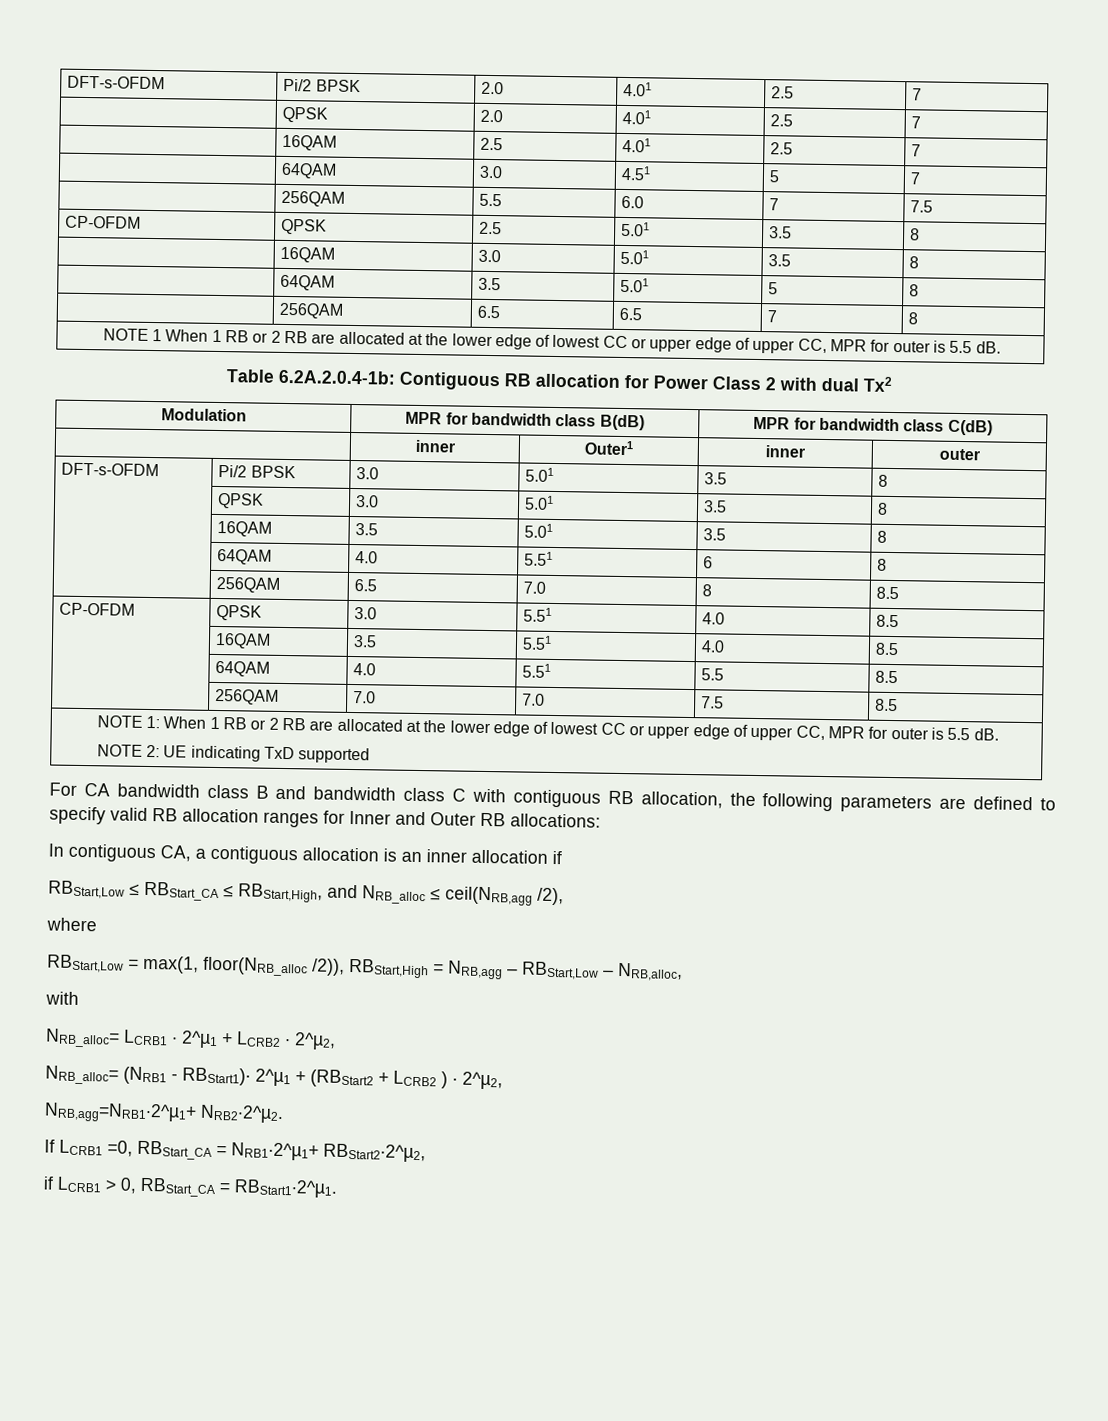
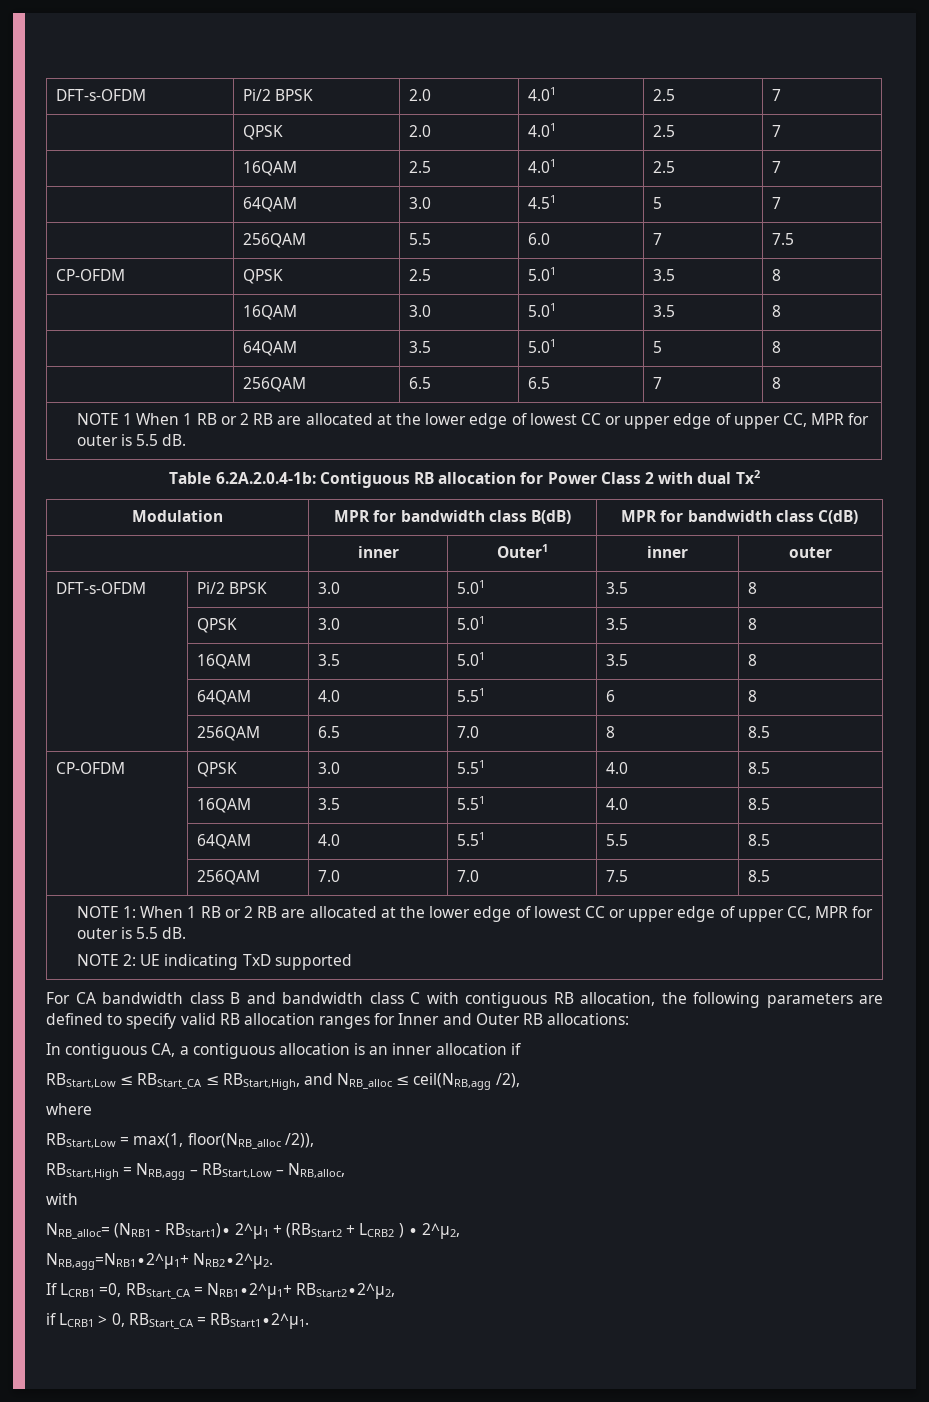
- RBStart,Low = max(1, floor(NRB_alloc /2)), RBStart,High = NRB,agg – RBStart,Low – NRB,alloc,
+ RBStart,Low = max(1, floor(NRB_alloc /2)),
+ RBStart,High = NRB,agg – RBStart,Low – NRB,alloc,
- NRB_alloc= LCRB1 ∙ 2^µ1 + LCRB2 ∙ 2^µ2,

